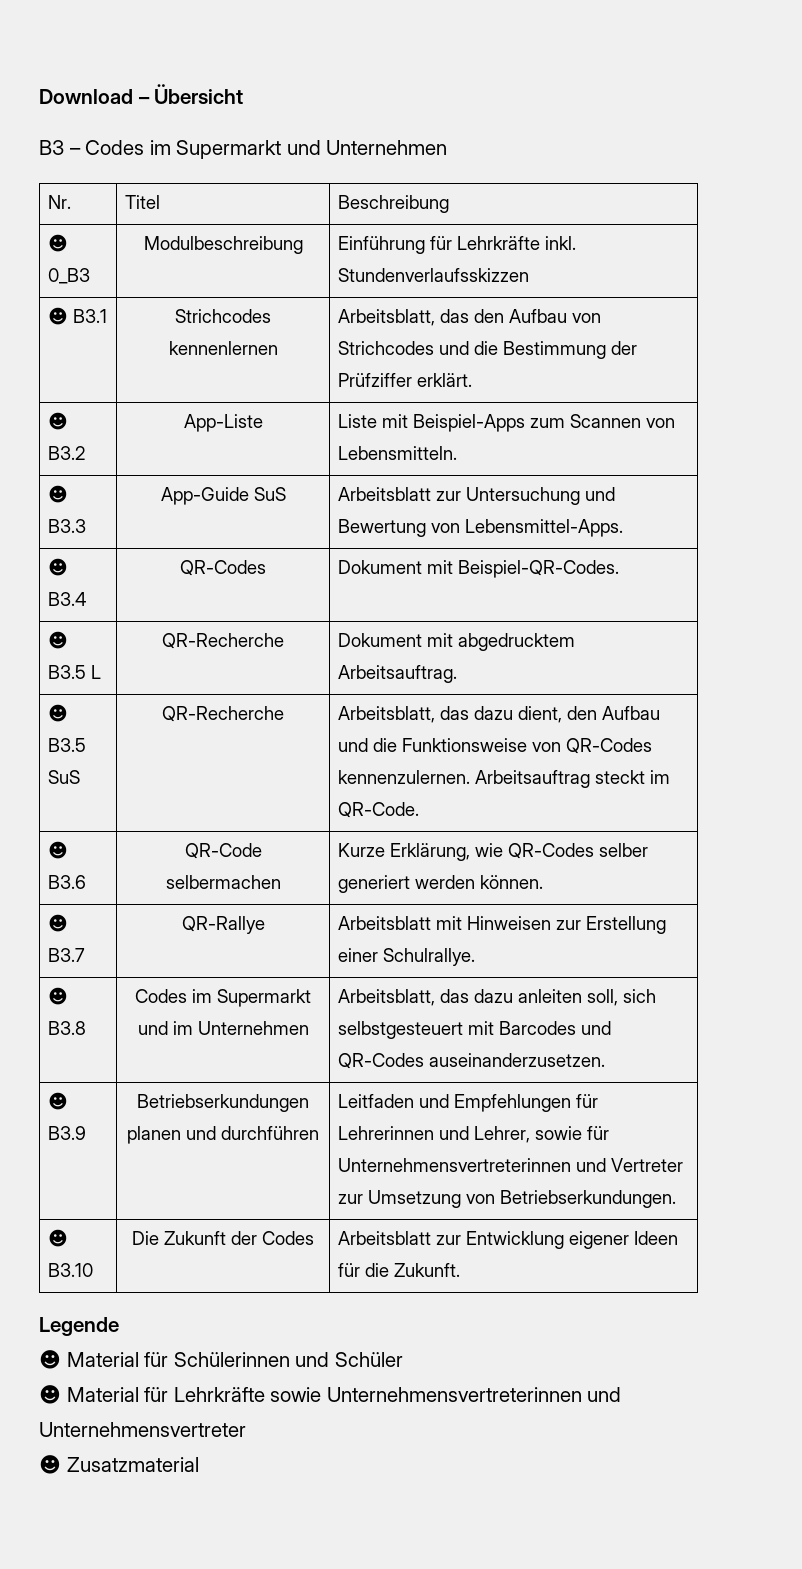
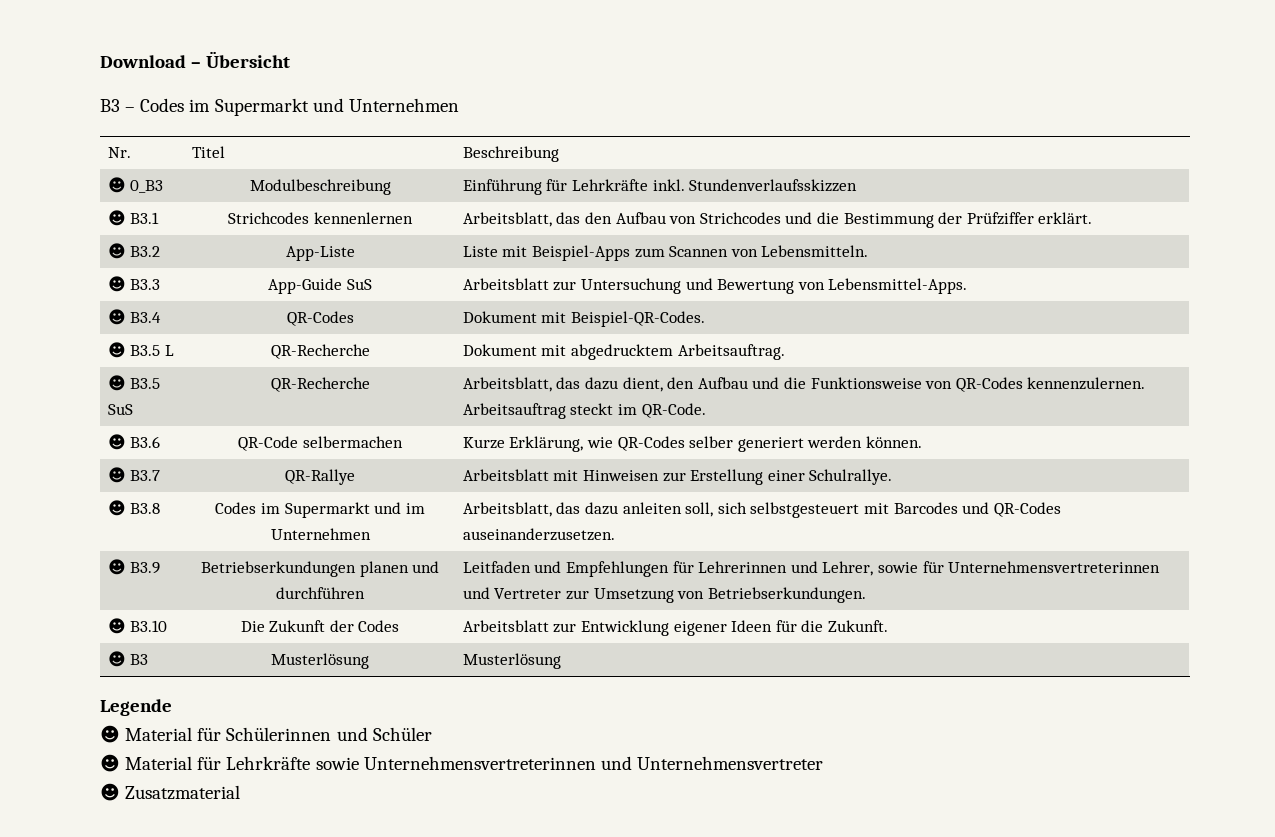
+ ☻ B3 | Musterlösung | Musterlösung

